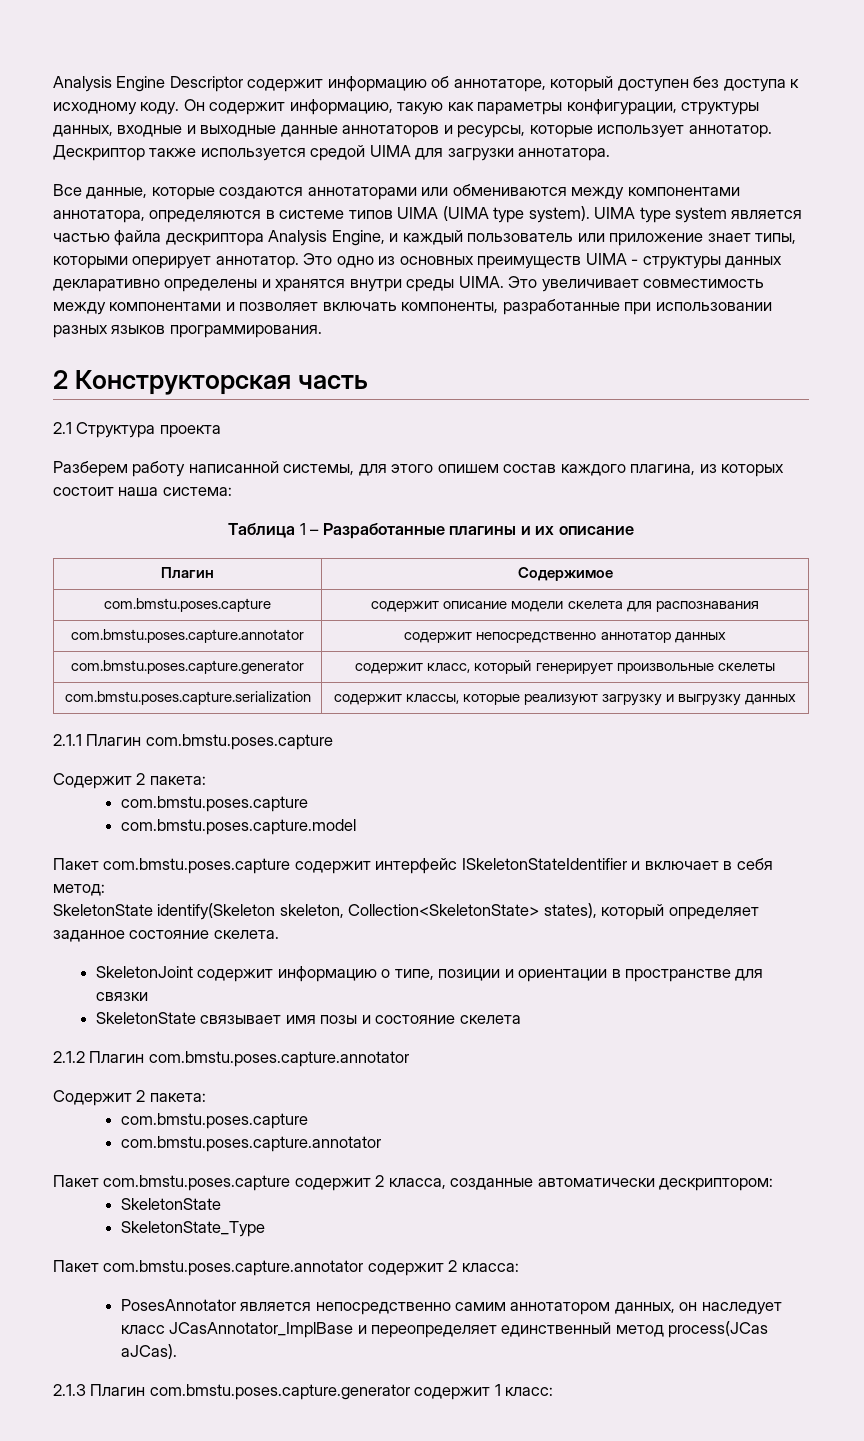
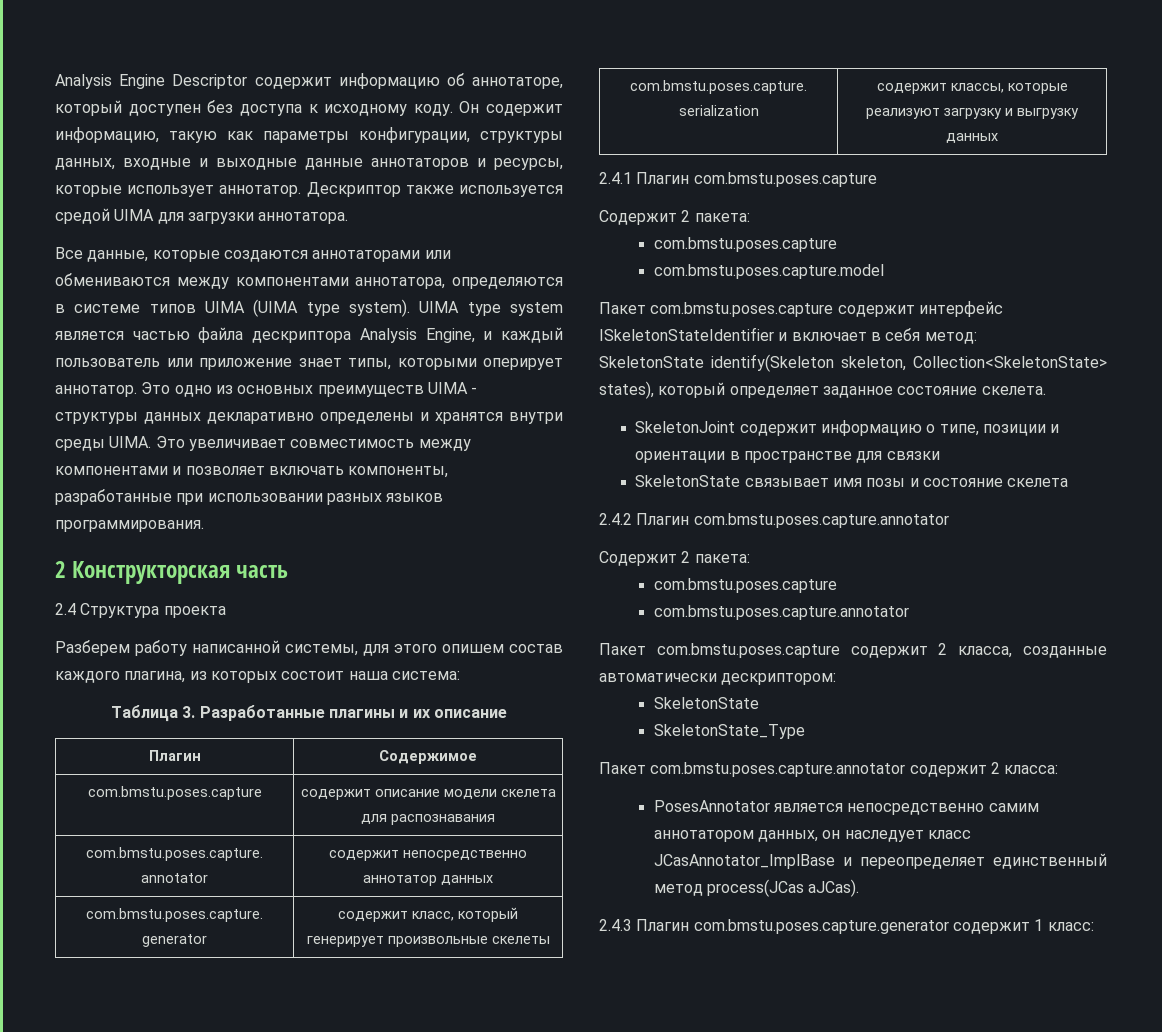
- 2.1 Структура проекта
+ 2.4 Структура проекта
- Таблица 1 – Разработанные плагины и их описание
+ Таблица 3. Разработанные плагины и их описание
- 2.1.1 Плагин com.bmstu.poses.capture
+ 2.4.1 Плагин com.bmstu.poses.capture
- 2.1.2 Плагин com.bmstu.poses.capture.annotator
+ 2.4.2 Плагин com.bmstu.poses.capture.annotator
- 2.1.3 Плагин com.bmstu.poses.capture.generator содержит 1 класс:
+ 2.4.3 Плагин com.bmstu.poses.capture.generator содержит 1 класс:

